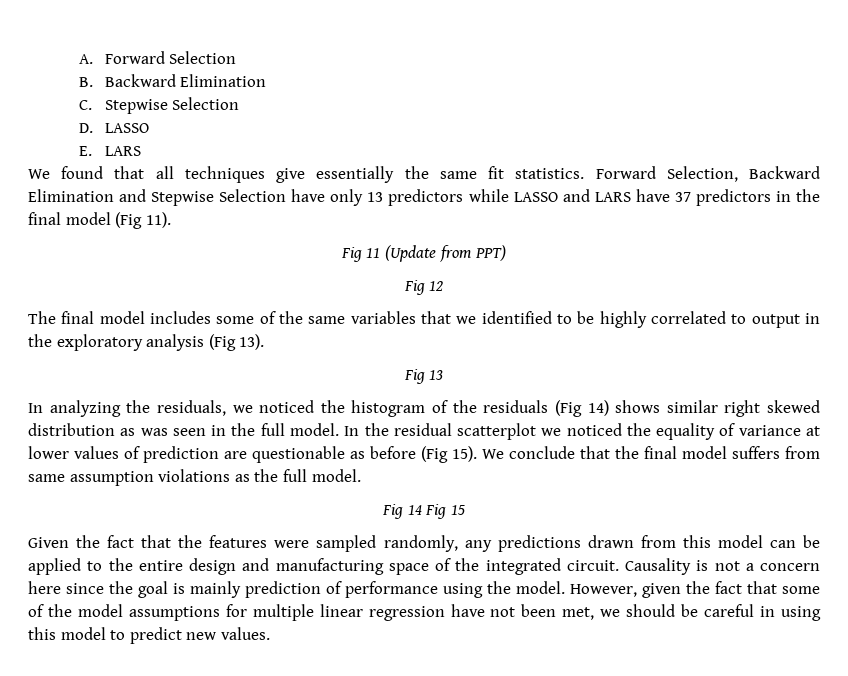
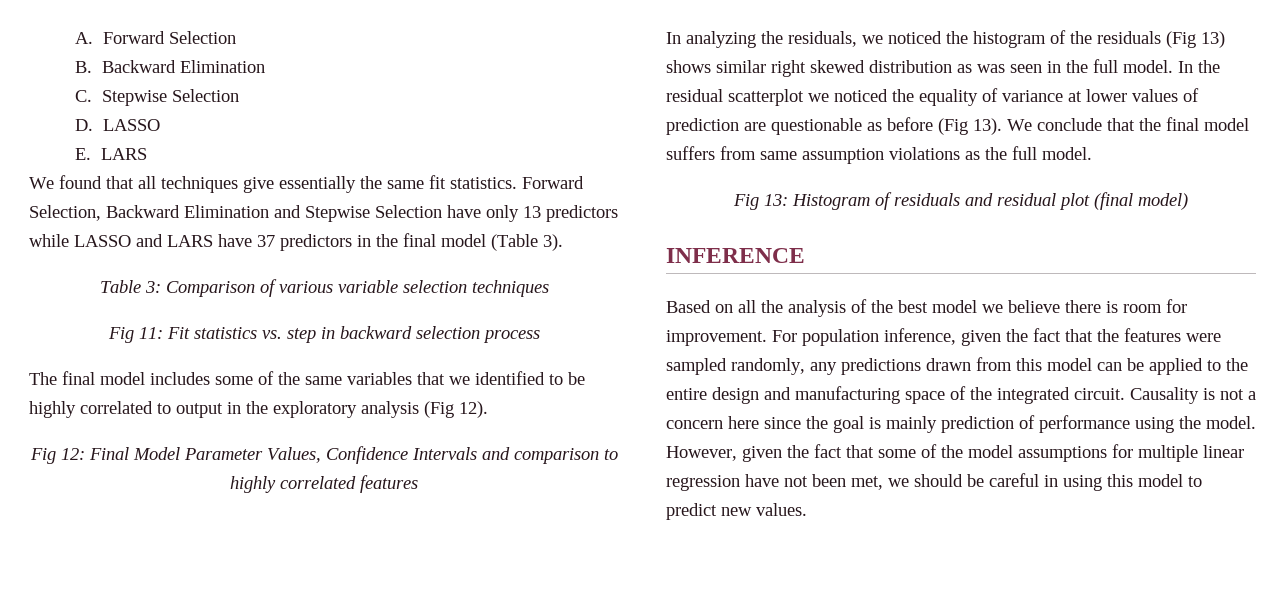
- Forward Selection, Backward Elimination and Stepwise Selection have only 13 predictors while LASSO and LARS have 37 predictors in the final model (Fig 11).
- Fig 11 (Update from PPT)
- Fig 12
+ Forward Selection, Backward Elimination and Stepwise Selection have only 13 predictors while LASSO and LARS have 37 predictors in the final model (Table 3).
+ Table 3: Comparison of various variable selection techniques
+ Fig 11: Fit statistics vs. step in backward selection process
- The final model includes some of the same variables that we identified to be highly correlated to output in the exploratory analysis (Fig 13).
- Fig 13
+ The final model includes some of the same variables that we identified to be highly correlated to output in the exploratory analysis (Fig 12).
+ Fig 12: Final Model Parameter Values, Confidence Intervals and comparison to highly correlated features
- In analyzing the residuals, we noticed the histogram of the residuals (Fig 14) shows similar right skewed distribution as was seen in the full model.
+ In analyzing the residuals, we noticed the histogram of the residuals (Fig 13) shows similar right skewed distribution as was seen in the full model.
- In the residual scatterplot we noticed the equality of variance at lower values of prediction are questionable as before (Fig 15).
+ In the residual scatterplot we noticed the equality of variance at lower values of prediction are questionable as before (Fig 13).
- Fig 14 Fig 15
- Given the fact that the features were sampled randomly, any predictions drawn from this model can be applied to the entire design and manufacturing space of the integrated circuit.
+ Fig 13: Histogram of residuals and residual plot (final model)
+ INFERENCE
+ Based on all the analysis of the best model we believe there is room for improvement. For population inference, given the fact that the features were sampled randomly, any predictions drawn from this model can be applied to the entire design and manufacturing space of the integrated circuit.

